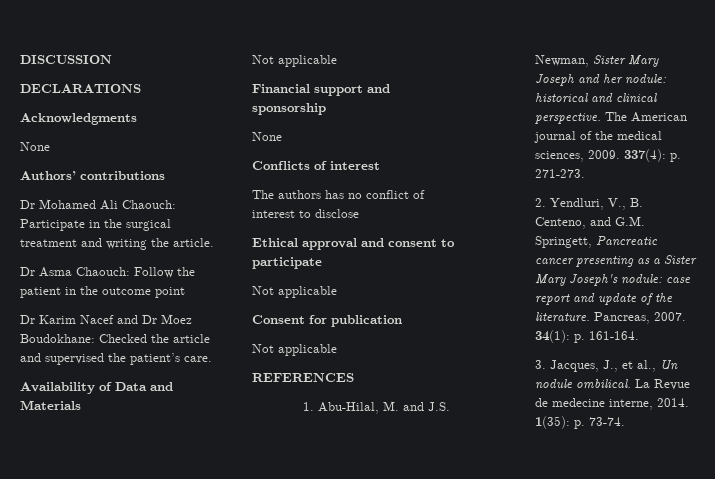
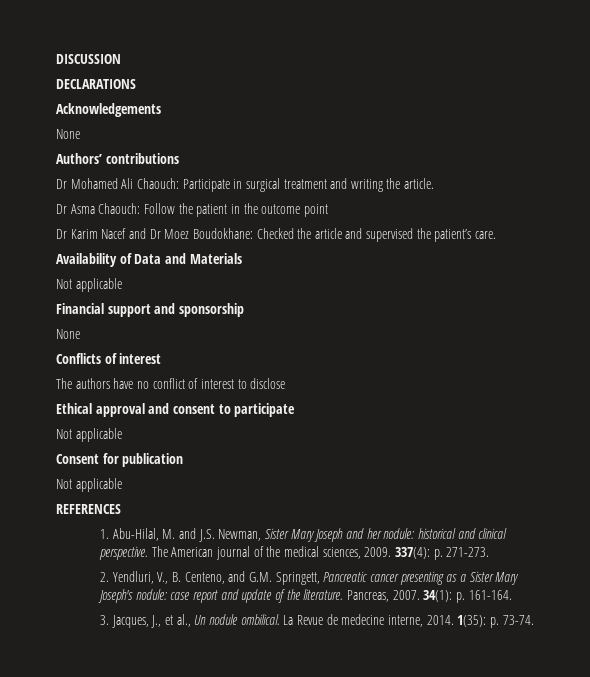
- Acknowledgments
+ Acknowledgements
- Dr Mohamed Ali Chaouch: Participate in the surgical treatment and writing the article.
+ Dr Mohamed Ali Chaouch: Participate in surgical treatment and writing the article.
- The authors has no conflict of interest to disclose
+ The authors have no conflict of interest to disclose

